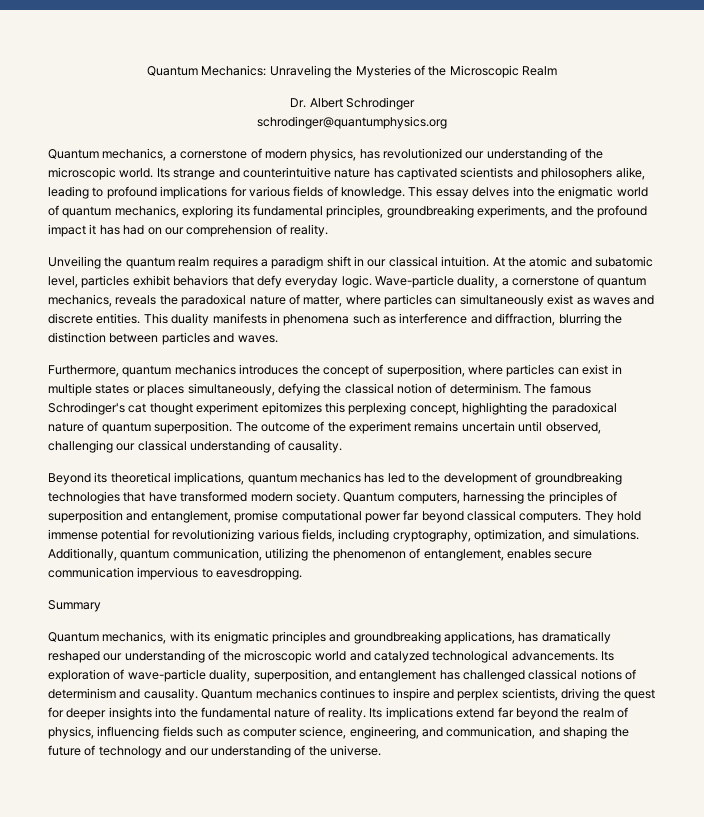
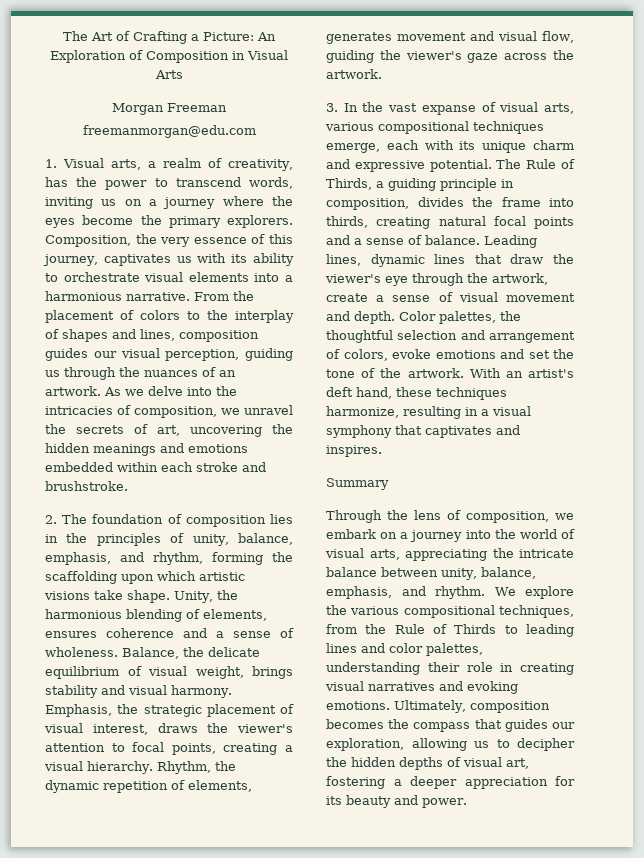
- Quantum Mechanics: Unraveling the Mysteries of the Microscopic Realm
- Dr. Albert Schrodinger
- schrodinger@quantumphysics.org
- Quantum mechanics, a cornerstone of modern physics, has revolutionized our understanding of the microscopic world. Its strange and counterintuitive nature has captivated scientists and philosophers alike, leading to profound implications for various fields of knowledge. This essay delves into the enigmatic world of quantum mechanics, exploring its fundamental principles, groundbreaking experiments, and the profound impact it has had on our comprehension of reality.
- Unveiling the quantum realm requires a paradigm shift in our classical intuition. At the atomic and subatomic level, particles exhibit behaviors that defy everyday logic. Wave-particle duality, a cornerstone of quantum mechanics, reveals the paradoxical nature of matter, where particles can simultaneously exist as waves and discrete entities. This duality manifests in phenomena such as interference and diffraction, blurring the distinction between particles and waves.
- Furthermore, quantum mechanics introduces the concept of superposition, where particles can exist in multiple states or places simultaneously, defying the classical notion of determinism. The famous Schrodinger's cat thought experiment epitomizes this perplexing concept, highlighting the paradoxical nature of quantum superposition. The outcome of the experiment remains uncertain until observed, challenging our classical understanding of causality.
- Beyond its theoretical implications, quantum mechanics has led to the development of groundbreaking technologies that have transformed modern society. Quantum computers, harnessing the principles of superposition and entanglement, promise computational power far beyond classical computers. They hold immense potential for revolutionizing various fields, including cryptography, optimization, and simulations. Additionally, quantum communication, utilizing the phenomenon of entanglement, enables secure communication impervious to eavesdropping.
+ The Art of Crafting a Picture: An Exploration of Composition in Visual Arts
+ Morgan Freeman
+ freemanmorgan@edu.com
+ 1. Visual arts, a realm of creativity, has the power to transcend words, inviting us on a journey where the eyes become the primary explorers. Composition, the very essence of this journey, captivates us with its ability to orchestrate visual elements into a harmonious narrative. From the placement of colors to the interplay of shapes and lines, composition guides our visual perception, guiding us through the nuances of an artwork. As we delve into the intricacies of composition, we unravel the secrets of art, uncovering the hidden meanings and emotions embedded within each stroke and brushstroke.
+ 2. The foundation of composition lies in the principles of unity, balance, emphasis, and rhythm, forming the scaffolding upon which artistic visions take shape. Unity, the harmonious blending of elements, ensures coherence and a sense of wholeness. Balance, the delicate equilibrium of visual weight, brings stability and visual harmony. Emphasis, the strategic placement of visual interest, draws the viewer's attention to focal points, creating a visual hierarchy. Rhythm, the dynamic repetition of elements, generates movement and visual flow, guiding the viewer's gaze across the artwork.
+ 3. In the vast expanse of visual arts, various compositional techniques emerge, each with its unique charm and expressive potential. The Rule of Thirds, a guiding principle in composition, divides the frame into thirds, creating natural focal points and a sense of balance. Leading lines, dynamic lines that draw the viewer's eye through the artwork, create a sense of visual movement and depth. Color palettes, the thoughtful selection and arrangement of colors, evoke emotions and set the tone of the artwork. With an artist's deft hand, these techniques harmonize, resulting in a visual symphony that captivates and inspires.
  Summary
- Quantum mechanics, with its enigmatic principles and groundbreaking applications, has dramatically reshaped our understanding of the microscopic world and catalyzed technological advancements. Its exploration of wave-particle duality, superposition, and entanglement has challenged classical notions of determinism and causality. Quantum mechanics continues to inspire and perplex scientists, driving the quest for deeper insights into the fundamental nature of reality. Its implications extend far beyond the realm of physics, influencing fields such as computer science, engineering, and communication, and shaping the future of technology and our understanding of the universe.
+ Through the lens of composition, we embark on a journey into the world of visual arts, appreciating the intricate balance between unity, balance, emphasis, and rhythm. We explore the various compositional techniques, from the Rule of Thirds to leading lines and color palettes, understanding their role in creating visual narratives and evoking emotions. Ultimately, composition becomes the compass that guides our exploration, allowing us to decipher the hidden depths of visual art, fostering a deeper appreciation for its beauty and power.

